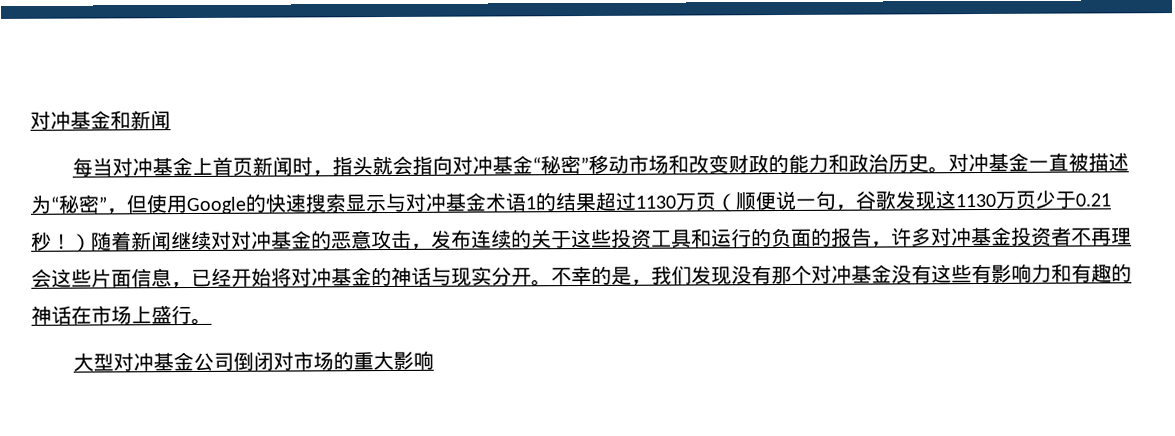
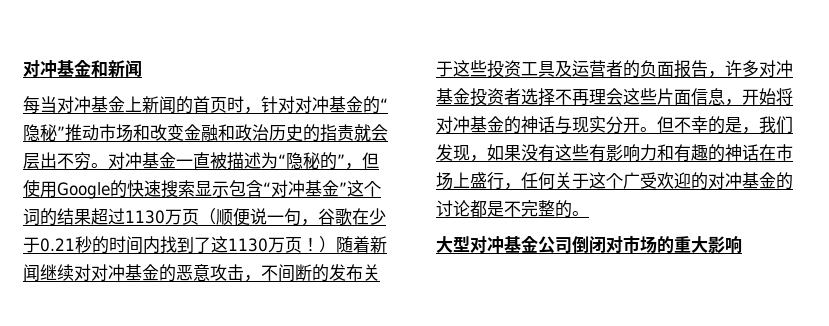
- 每当对冲基金上首页新闻时，指头就会指向对冲基金“秘密”移动市场和改变财政的能力和政治历史。
+ 每当对冲基金上新闻的首页时，针对对冲基金的“隐秘”推动市场和改变金融和政治历史的指责就会层出不穷。
- 对冲基金一直被描述为“秘密”，但使用Google的快速搜索显示与对冲基金术语1的结果超过1130万页（顺便说一句，谷歌发现这1130万页少于0.21秒！）随着新闻继续对对冲基金的恶意攻击，发布连续的关于这些投资工具和运行的负面的报告，许多对冲基金投资者不再理会这些片面信息，已经开始将对冲基金的神话与现实分开。
+ 对冲基金一直被描述为“隐秘的”，但使用Google的快速搜索显示包含“对冲基金”这个词的结果超过1130万页（顺便说一句，谷歌在少于0.21秒的时间内找到了这1130万页！）随着新闻继续对对冲基金的恶意攻击，不间断的发布关于这些投资工具及运营者的负面报告，许多对冲基金投资者选择不再理会这些片面信息，开始将对冲基金的神话与现实分开。
- 不幸的是，我们发现没有那个对冲基金没有这些有影响力和有趣的神话在市场上盛行。
+ 但不幸的是，我们发现，如果没有这些有影响力和有趣的神话在市场上盛行，任何关于这个广受欢迎的对冲基金的讨论都是不完整的。

